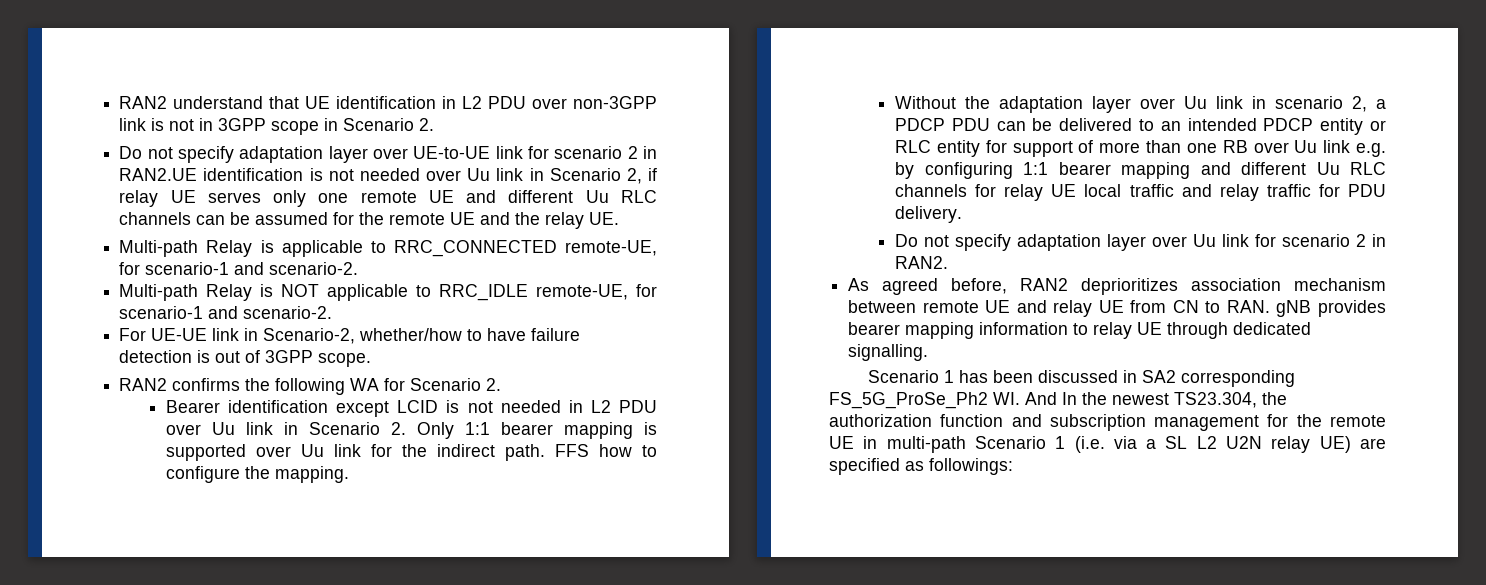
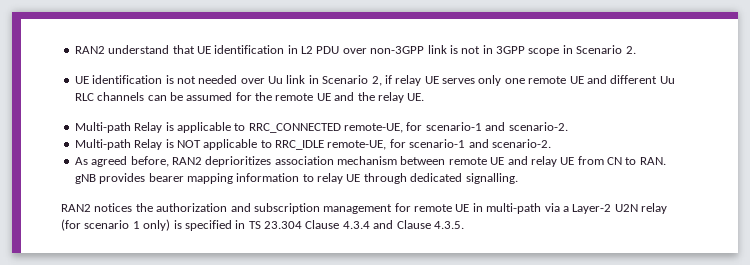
- Do not specify adaptation layer over UE-to-UE link for scenario 2 in RAN2.UE identification is not needed over Uu link in Scenario 2, if relay UE serves only one remote UE and different Uu RLC channels can be assumed for the remote UE and the relay UE.
+ UE identification is not needed over Uu link in Scenario 2, if relay UE serves only one remote UE and different Uu RLC channels can be assumed for the remote UE and the relay UE.
- For UE-UE link in Scenario-2, whether/how to have failure detection is out of 3GPP scope.
- RAN2 confirms the following WA for Scenario 2.
- Bearer identification except LCID is not needed in L2 PDU over Uu link in Scenario 2. Only 1:1 bearer mapping is supported over Uu link for the indirect path. FFS how to configure the mapping.
- Without the adaptation layer over Uu link in scenario 2, a PDCP PDU can be delivered to an intended PDCP entity or RLC entity for support of more than one RB over Uu link e.g. by configuring 1:1 bearer mapping and different Uu RLC channels for relay UE local traffic and relay traffic for PDU delivery.
- Do not specify adaptation layer over Uu link for scenario 2 in RAN2.
- Scenario 1 has been discussed in SA2 corresponding FS_5G_ProSe_Ph2 WI. And In the newest TS23.304, the authorization function and subscription management for the remote UE in multi-path Scenario 1 (i.e. via a SL L2 U2N relay UE) are specified as followings:
+ RAN2 notices the authorization and subscription management for remote UE in multi-path via a Layer-2 U2N relay (for scenario 1 only) is specified in TS 23.304 Clause 4.3.4 and Clause 4.3.5.

